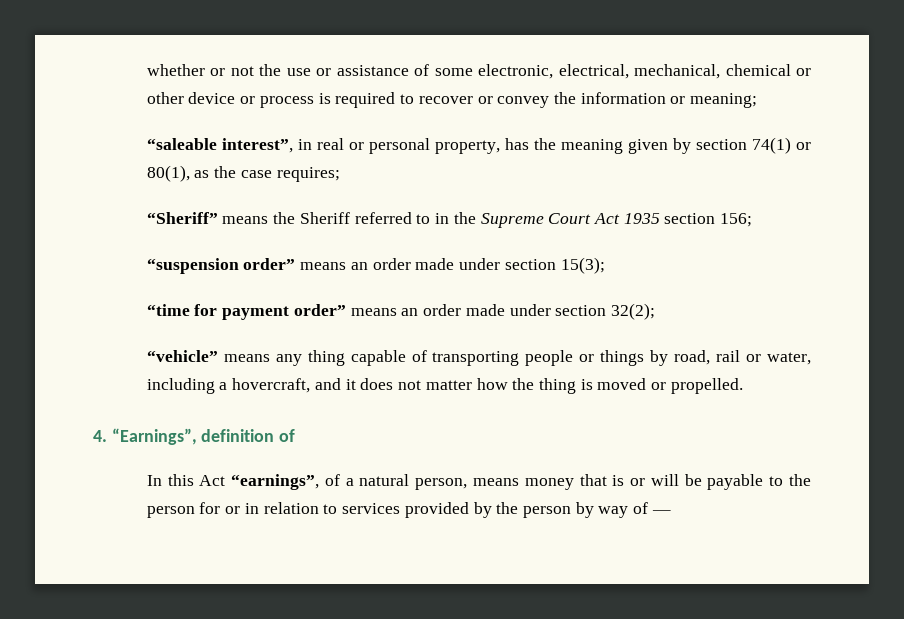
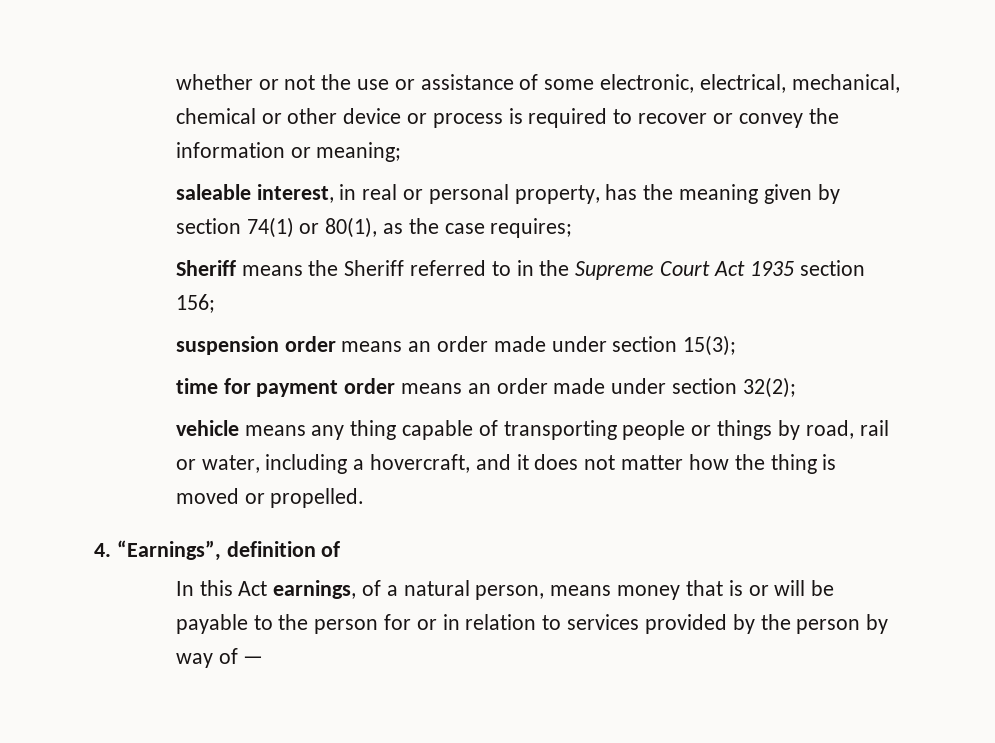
- “saleable interest”, in real or personal property, has the meaning given by section 74(1) or 80(1), as the case requires;
+ saleable interest, in real or personal property, has the meaning given by section 74(1) or 80(1), as the case requires;
- “Sheriff” means the Sheriff referred to in the Supreme Court Act 1935 section 156;
+ Sheriff means the Sheriff referred to in the Supreme Court Act 1935 section 156;
- “suspension order” means an order made under section 15(3);
+ suspension order means an order made under section 15(3);
- “time for payment order” means an order made under section 32(2);
+ time for payment order means an order made under section 32(2);
- “vehicle” means any thing capable of transporting people or things by road, rail or water, including a hovercraft, and it does not matter how the thing is moved or propelled.
+ vehicle means any thing capable of transporting people or things by road, rail or water, including a hovercraft, and it does not matter how the thing is moved or propelled.
- In this Act “earnings”, of a natural person, means money that is or will be payable to the person for or in relation to services provided by the person by way of —
+ In this Act earnings, of a natural person, means money that is or will be payable to the person for or in relation to services provided by the person by way of —

